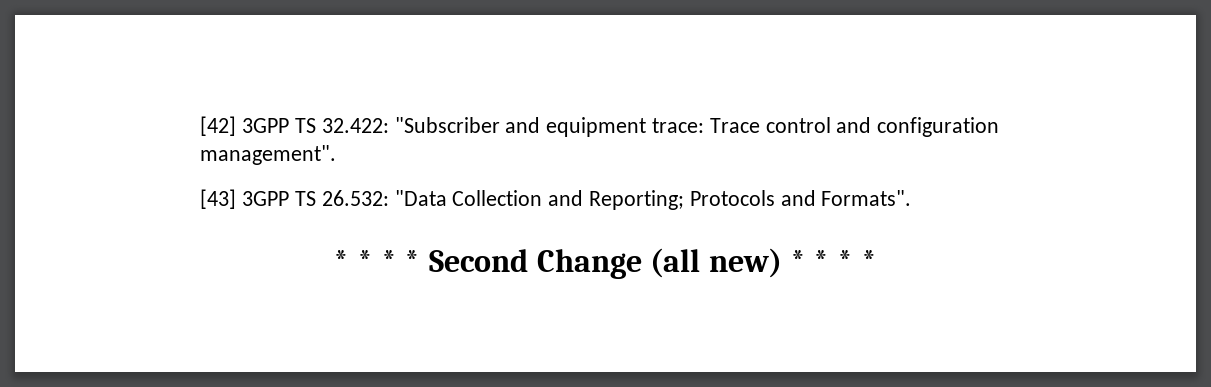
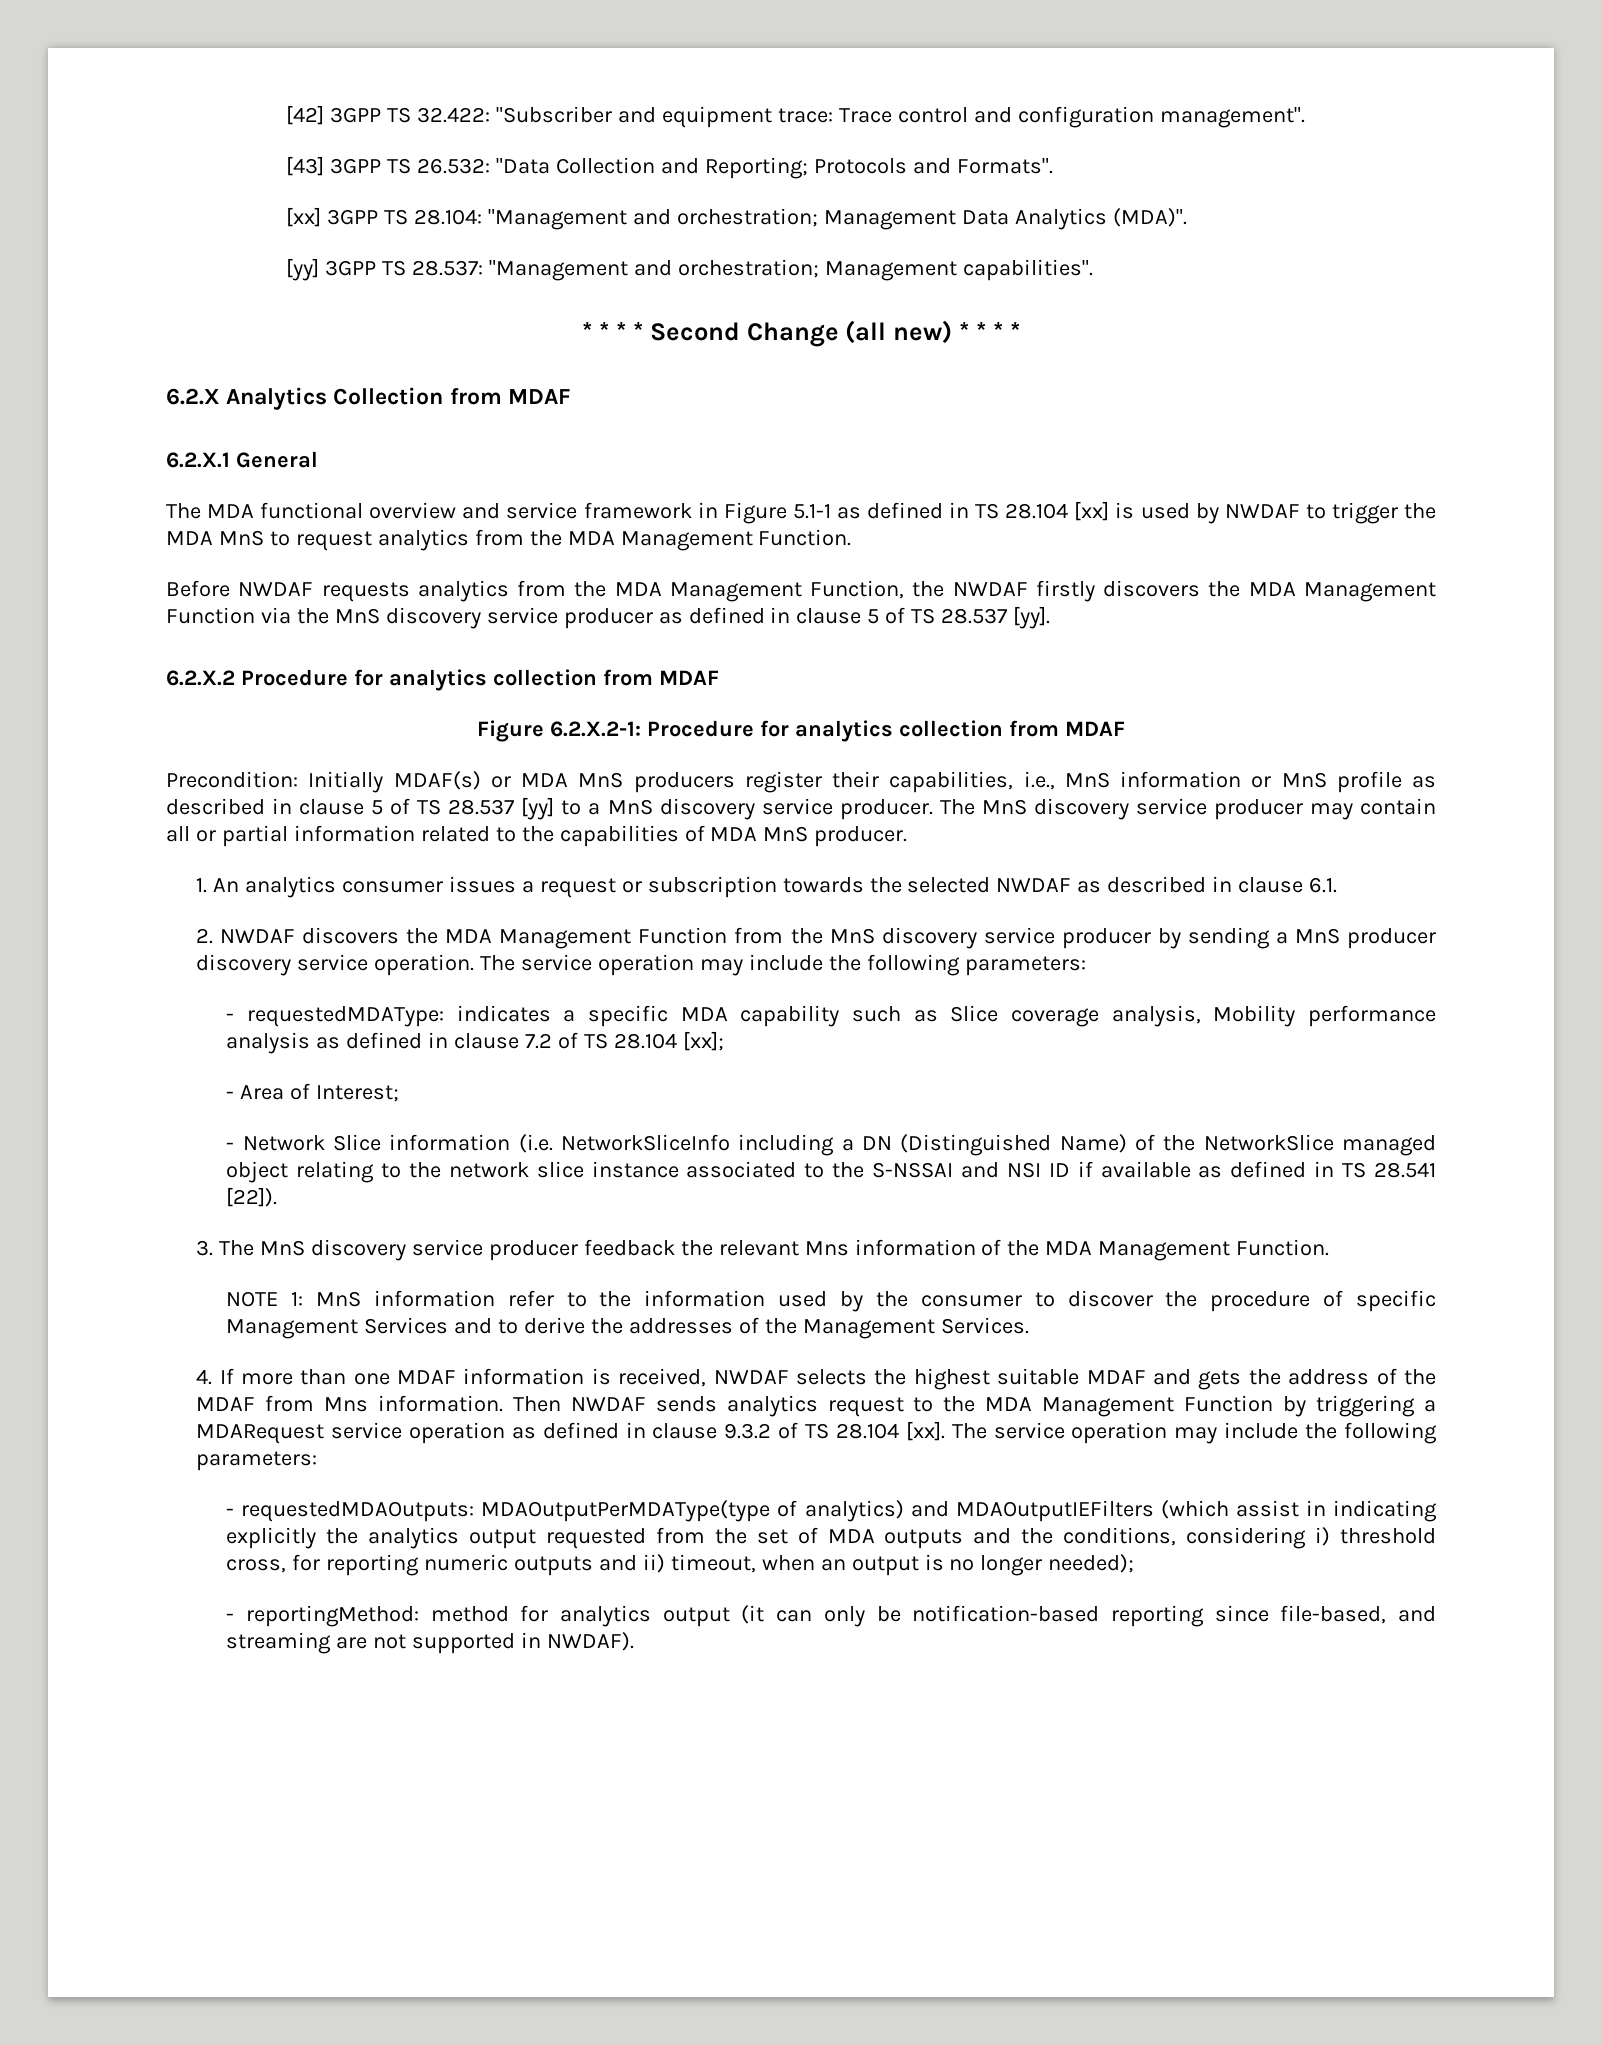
+ [xx] 3GPP TS 28.104: "Management and orchestration; Management Data Analytics (MDA)".
+ [yy] 3GPP TS 28.537: "Management and orchestration; Management capabilities".
+ 6.2.X Analytics Collection from MDAF
+ 6.2.X.1 General
+ The MDA functional overview and service framework in Figure 5.1-1 as defined in TS 28.104 [xx] is used by NWDAF to trigger the MDA MnS to request analytics from the MDA Management Function.
+ Before NWDAF requests analytics from the MDA Management Function, the NWDAF firstly discovers the MDA Management Function via the MnS discovery service producer as defined in clause 5 of TS 28.537 [yy].
+ 6.2.X.2 Procedure for analytics collection from MDAF
+ Figure 6.2.X.2-1: Procedure for analytics collection from MDAF
+ Precondition: Initially MDAF(s) or MDA MnS producers register their capabilities, i.e., MnS information or MnS profile as described in clause 5 of TS 28.537 [yy] to a MnS discovery service producer. The MnS discovery service producer may contain all or partial information related to the capabilities of MDA MnS producer.
+ 1. An analytics consumer issues a request or subscription towards the selected NWDAF as described in clause 6.1.
+ 2. NWDAF discovers the MDA Management Function from the MnS discovery service producer by sending a MnS producer discovery service operation. The service operation may include the following parameters:
+ - requestedMDAType: indicates a specific MDA capability such as Slice coverage analysis, Mobility performance analysis as defined in clause 7.2 of TS 28.104 [xx];
+ - Area of Interest;
+ - Network Slice information (i.e. NetworkSliceInfo including a DN (Distinguished Name) of the NetworkSlice managed object relating to the network slice instance associated to the S-NSSAI and NSI ID if available as defined in TS 28.541 [22]).
+ 3. The MnS discovery service producer feedback the relevant Mns information of the MDA Management Function.
+ NOTE 1: MnS information refer to the information used by the consumer to discover the procedure of specific Management Services and to derive the addresses of the Management Services.
+ 4. If more than one MDAF information is received, NWDAF selects the highest suitable MDAF and gets the address of the MDAF from Mns information. Then NWDAF sends analytics request to the MDA Management Function by triggering a MDARequest service operation as defined in clause 9.3.2 of TS 28.104 [xx]. The service operation may include the following parameters:
+ - requestedMDAOutputs: MDAOutputPerMDAType(type of analytics) and MDAOutputIEFilters (which assist in indicating explicitly the analytics output requested from the set of MDA outputs and the conditions, considering i) threshold cross, for reporting numeric outputs and ii) timeout, when an output is no longer needed);
+ - reportingMethod: method for analytics output (it can only be notification-based reporting since file-based, and streaming are not supported in NWDAF).

